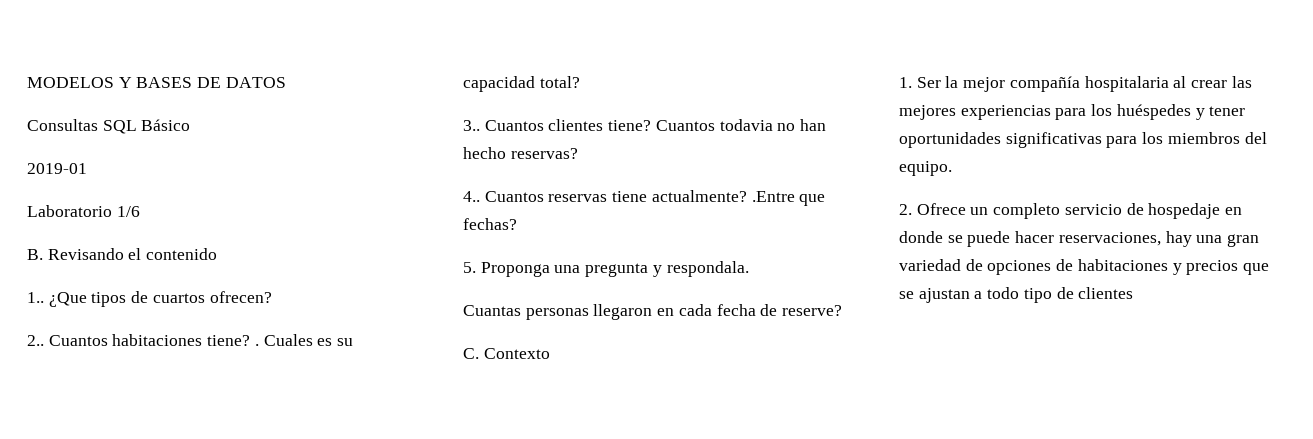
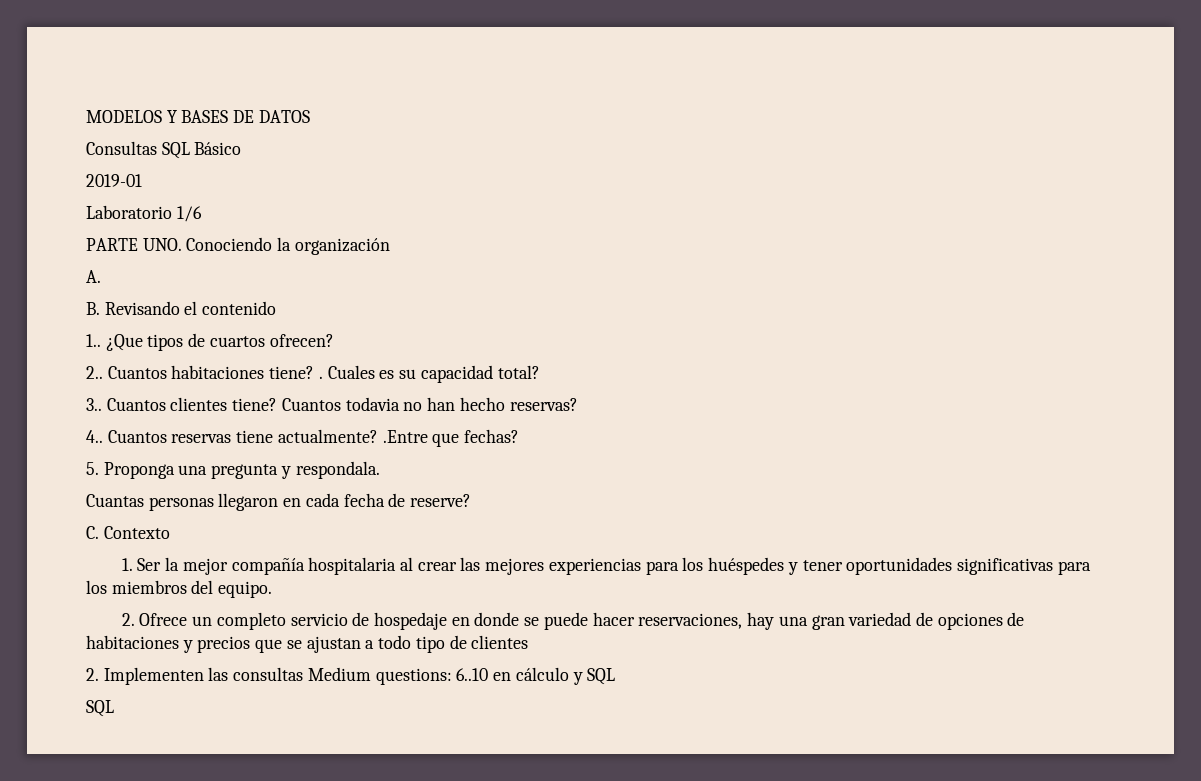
+ PARTE UNO. Conociendo la organización
+ A.
+ 2. Implementen las consultas Medium questions: 6..10 en cálculo y SQL
+ SQL

